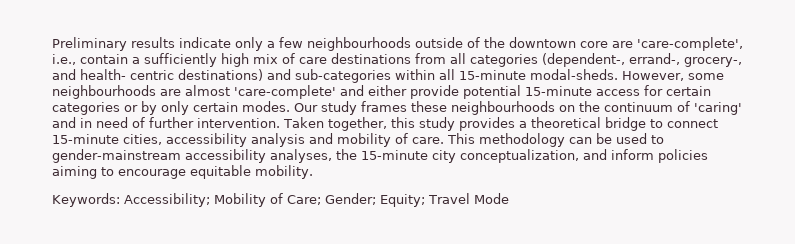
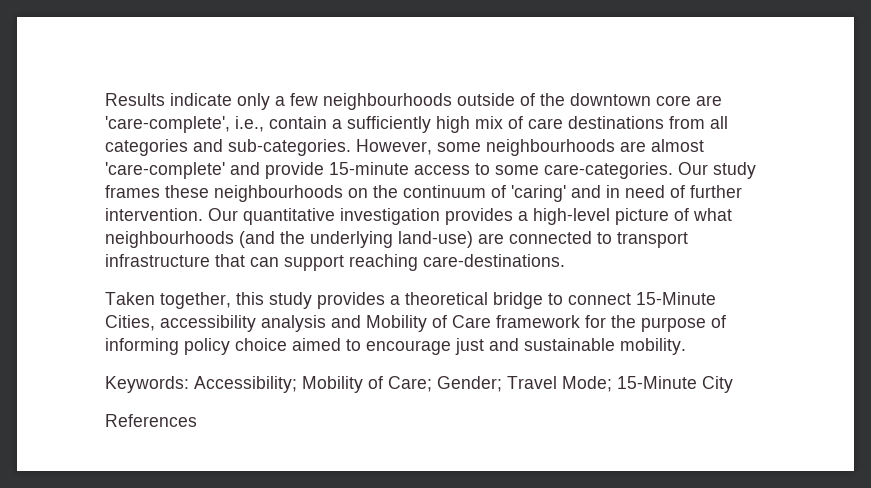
- Preliminary results indicate only a few neighbourhoods outside of the downtown core are 'care-complete', i.e., contain a sufficiently high mix of care destinations from all categories (dependent-, errand-, grocery-, and health- centric destinations) and sub-categories within all 15-minute modal-sheds.
+ Results indicate only a few neighbourhoods outside of the downtown core are 'care-complete', i.e., contain a sufficiently high mix of care destinations from all categories and sub-categories.
- However, some neighbourhoods are almost 'care-complete' and either provide potential 15-minute access for certain categories or by only certain modes.
+ However, some neighbourhoods are almost 'care-complete' and provide 15-minute access to some care-categories.
- Our study frames these neighbourhoods on the continuum of 'caring' and in need of further intervention. Taken together, this study provides a theoretical bridge to connect 15-minute cities, accessibility analysis and mobility of care. This methodology can be used to gender-mainstream accessibility analyses, the 15-minute city conceptualization, and inform policies aiming to encourage equitable mobility.
+ Our study frames these neighbourhoods on the continuum of 'caring' and in need of further intervention. Our quantitative investigation provides a high-level picture of what neighbourhoods (and the underlying land-use) are connected to transport infrastructure that can support reaching care-destinations.
+ Taken together, this study provides a theoretical bridge to connect 15-Minute Cities, accessibility analysis and Mobility of Care framework for the purpose of informing policy choice aimed to encourage just and sustainable mobility.
- Keywords: Accessibility; Mobility of Care; Gender; Equity; Travel Mode
+ Keywords: Accessibility; Mobility of Care; Gender; Travel Mode; 15-Minute City
+ References

